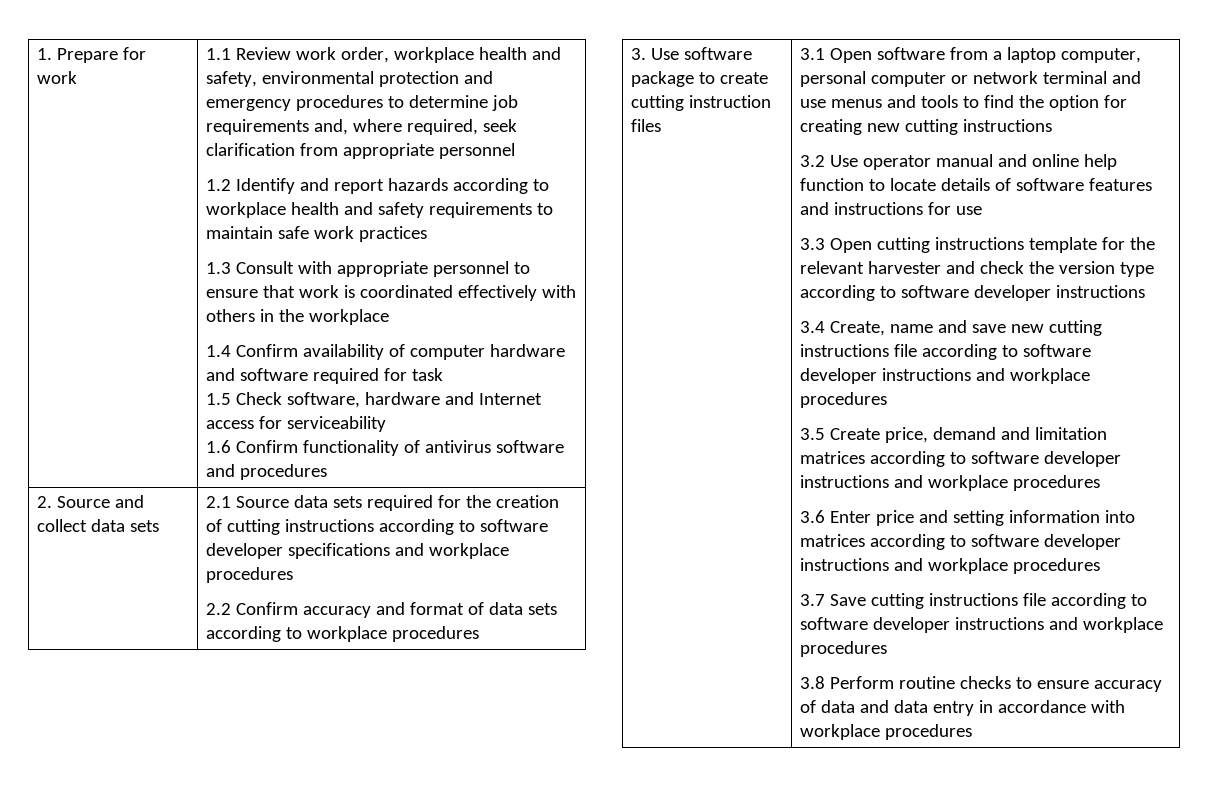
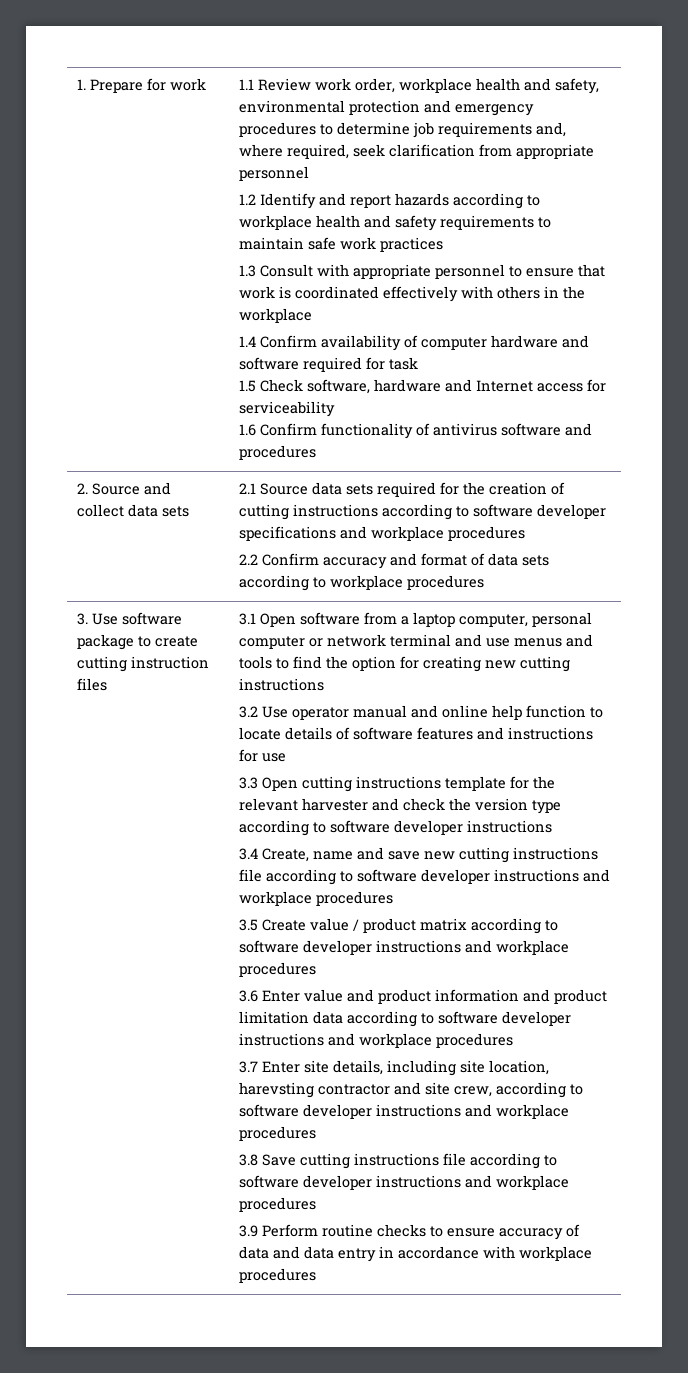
- 3.5 Create price, demand and limitation matrices according to software developer instructions and workplace procedures
+ 3.5 Create value / product matrix according to software developer instructions and workplace procedures
- 3.6 Enter price and setting information into matrices according to software developer instructions and workplace procedures
+ 3.6 Enter value and product information and product limitation data according to software developer instructions and workplace procedures
- 3.7 Save cutting instructions file according to software developer instructions and workplace procedures
+ 3.7 Enter site details, including site location, harevsting contractor and site crew, according to software developer instructions and workplace procedures
+ 3.8 Save cutting instructions file according to software developer instructions and workplace procedures
- 3.8 Perform routine checks to ensure accuracy of data and data entry in accordance with workplace procedures
+ 3.9 Perform routine checks to ensure accuracy of data and data entry in accordance with workplace procedures

